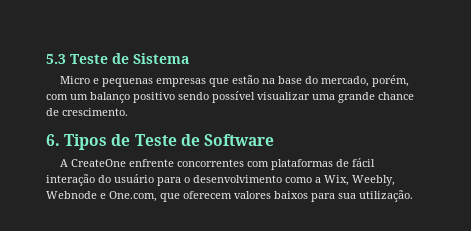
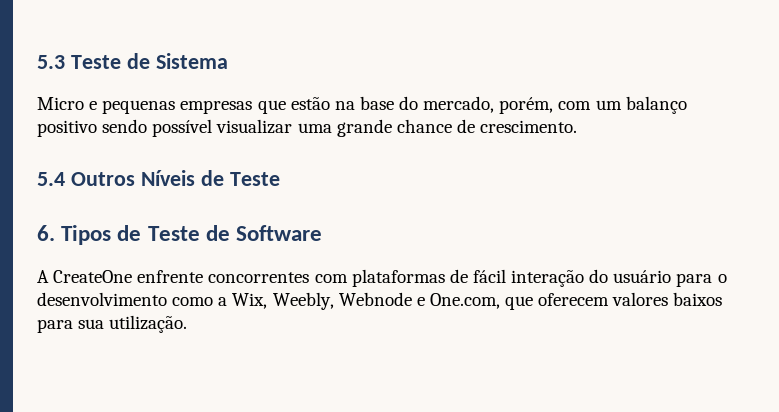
+ 5.4 Outros Níveis de Teste

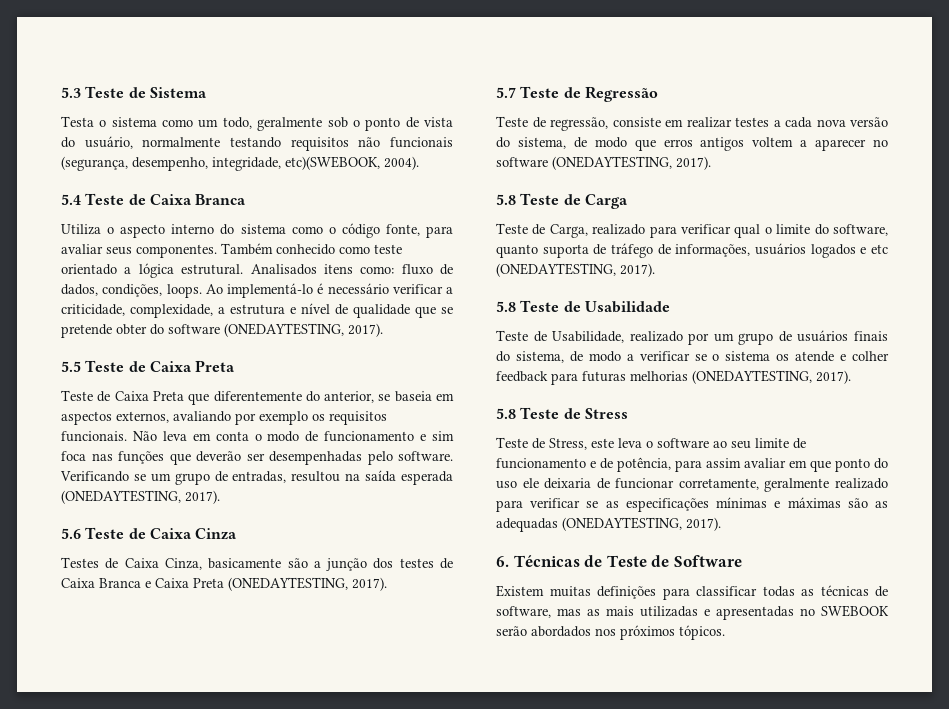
- Micro e pequenas empresas que estão na base do mercado, porém, com um balanço positivo sendo possível visualizar uma grande chance de crescimento.
- 5.4 Outros Níveis de Teste
+ Testa o sistema como um todo, geralmente sob o ponto de vista do usuário, normalmente testando requisitos não funcionais (segurança, desempenho, integridade, etc)(SWEBOOK, 2004).
+ 5.4 Teste de Caixa Branca
+ Utiliza o aspecto interno do sistema como o código fonte, para avaliar seus componentes. Também conhecido como teste orientado a lógica estrutural. Analisados itens como: fluxo de dados, condições, loops. Ao implementá-lo é necessário verificar a criticidade, complexidade, a estrutura e nível de qualidade que se pretende obter do software (ONEDAYTESTING, 2017).
+ 5.5 Teste de Caixa Preta
+ Teste de Caixa Preta que diferentemente do anterior, se baseia em aspectos externos, avaliando por exemplo os requisitos funcionais. Não leva em conta o modo de funcionamento e sim foca nas funções que deverão ser desempenhadas pelo software. Verificando se um grupo de entradas, resultou na saída esperada (ONEDAYTESTING, 2017).
+ 5.6 Teste de Caixa Cinza
+ Testes de Caixa Cinza, basicamente são a junção dos testes de Caixa Branca e Caixa Preta (ONEDAYTESTING, 2017).
+ 5.7 Teste de Regressão
+ Teste de regressão, consiste em realizar testes a cada nova versão do sistema, de modo que erros antigos voltem a aparecer no software (ONEDAYTESTING, 2017).
+ 5.8 Teste de Carga
+ Teste de Carga, realizado para verificar qual o limite do software, quanto suporta de tráfego de informações, usuários logados e etc (ONEDAYTESTING, 2017).
+ 5.8 Teste de Usabilidade
+ Teste de Usabilidade, realizado por um grupo de usuários finais do sistema, de modo a verificar se o sistema os atende e colher feedback para futuras melhorias (ONEDAYTESTING, 2017).
+ 5.8 Teste de Stress
+ Teste de Stress, este leva o software ao seu limite de funcionamento e de potência, para assim avaliar em que ponto do uso ele deixaria de funcionar corretamente, geralmente realizado para verificar se as especificações mínimas e máximas são as adequadas (ONEDAYTESTING, 2017).
- 6. Tipos de Teste de Software
+ 6. Técnicas de Teste de Software
- A CreateOne enfrente concorrentes com plataformas de fácil interação do usuário para o desenvolvimento como a Wix, Weebly, Webnode e One.com, que oferecem valores baixos para sua utilização.
+ Existem muitas definições para classificar todas as técnicas de software, mas as mais utilizadas e apresentadas no SWEBOOK serão abordados nos próximos tópicos.

